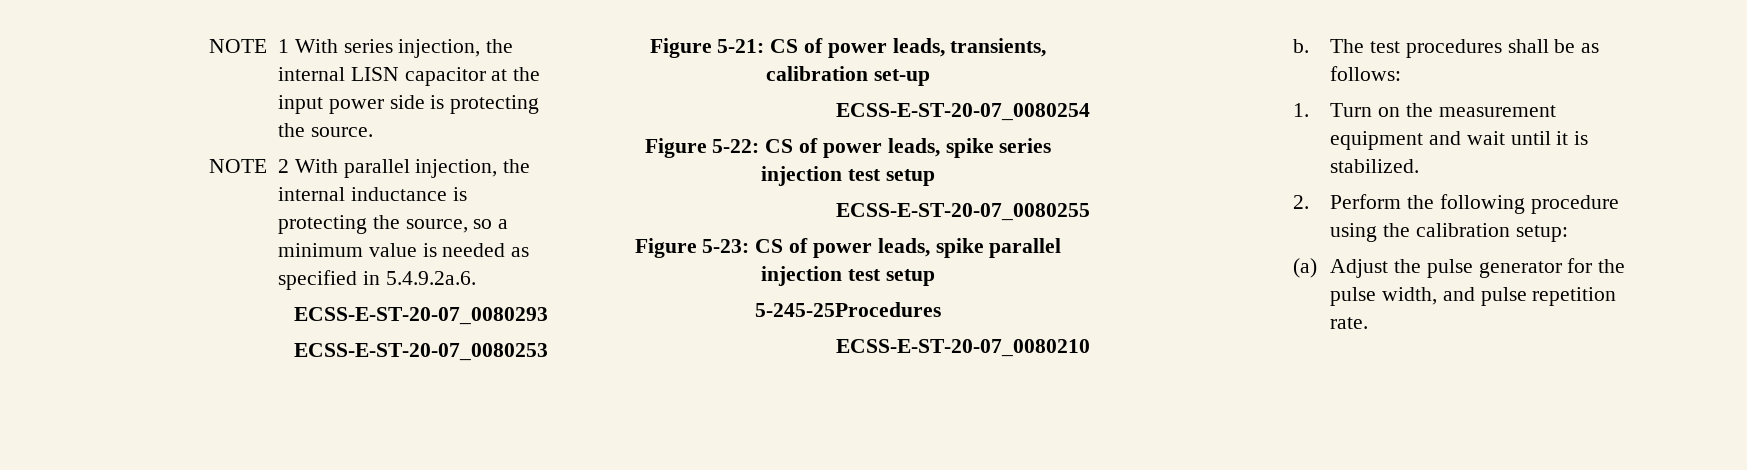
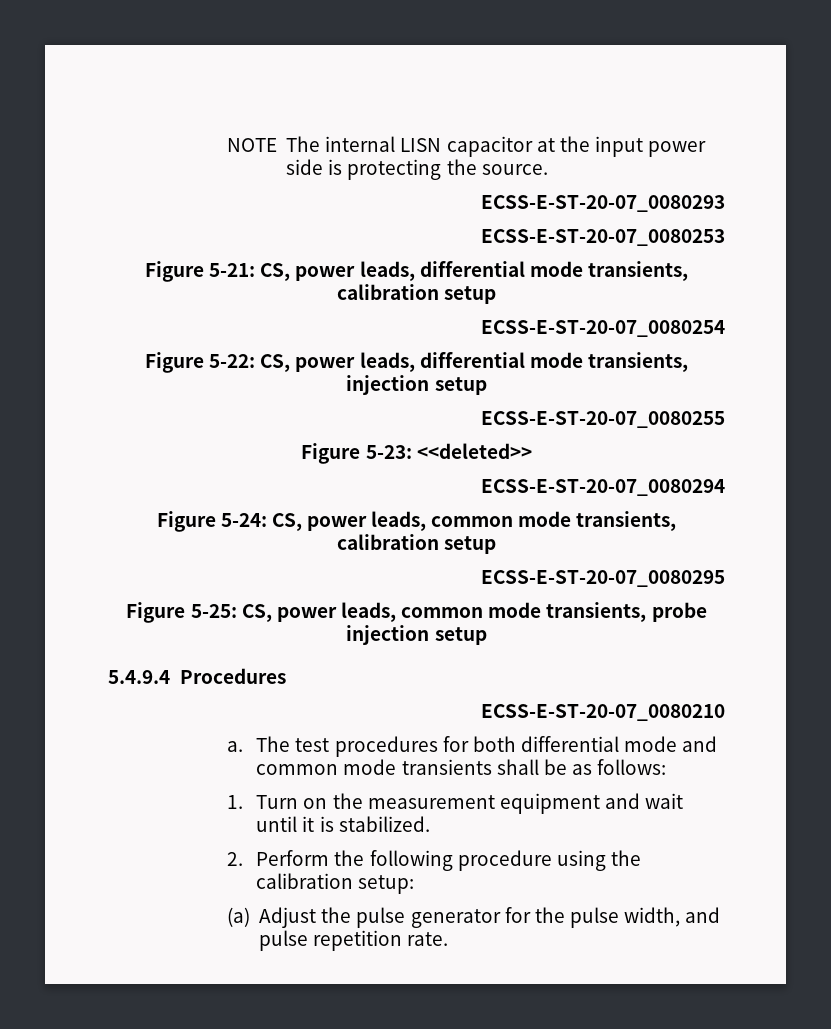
- NOTE 1 With series injection, the internal LISN capacitor at the input power side is protecting the source.
+ NOTE The internal LISN capacitor at the input power side is protecting the source.
- NOTE 2 With parallel injection, the internal inductance is protecting the source, so a minimum value is needed as specified in 5.4.9.2a.6.
- Figure 5-21: CS of power leads, transients, calibration set-up
+ Figure 5-21: CS, power leads, differential mode transients, calibration setup
- Figure 5-22: CS of power leads, spike series injection test setup
+ Figure 5-22: CS, power leads, differential mode transients, injection setup
  ECSS-E-ST-20-07_0080255
- Figure 5-23: CS of power leads, spike parallel injection test setup
- 5-245-25Procedures
+ Figure 5-23: <<deleted>>
+ ECSS-E-ST-20-07_0080294
+ Figure 5-24: CS, power leads, common mode transients, calibration setup
+ ECSS-E-ST-20-07_0080295
+ Figure 5-25: CS, power leads, common mode transients, probe injection setup
+ 5.4.9.4 Procedures
- b.
+ a.
- The test procedures shall be as follows:
+ The test procedures for both differential mode and common mode transients shall be as follows:

